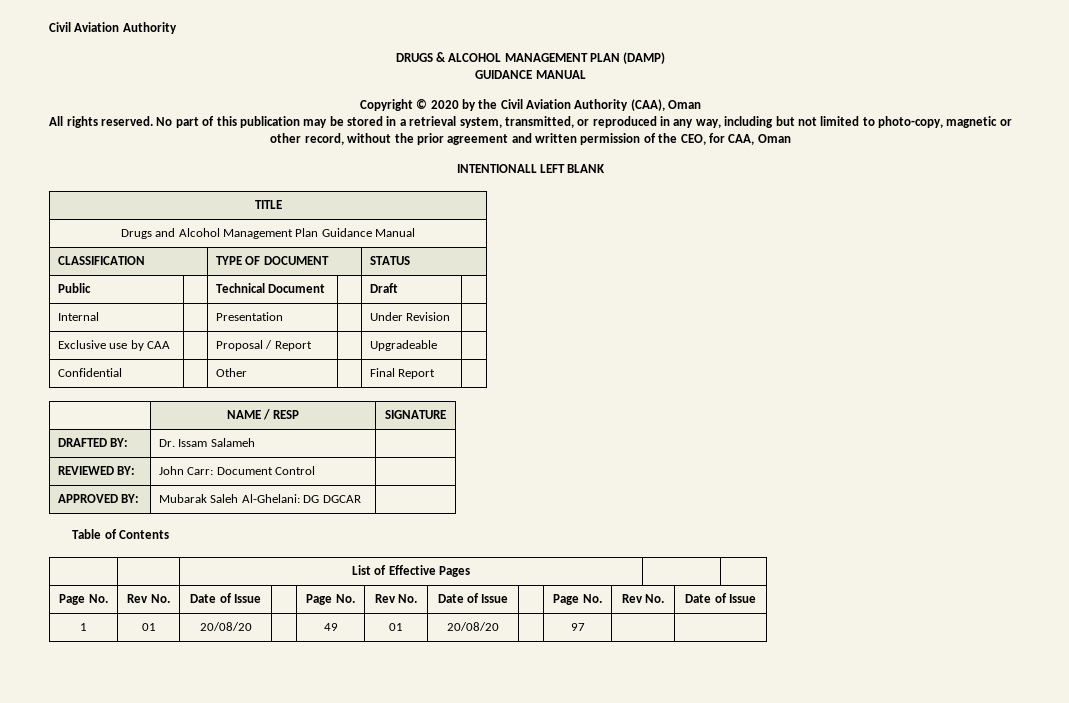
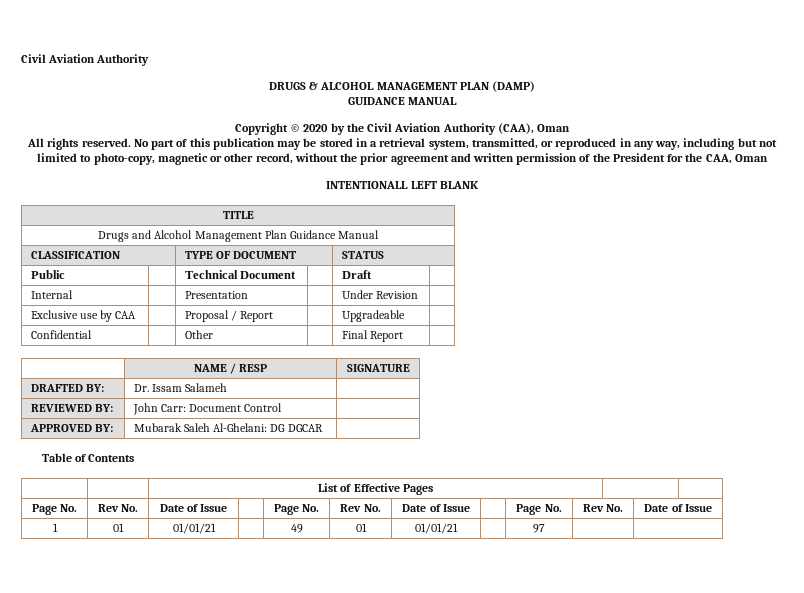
- No part of this publication may be stored in a retrieval system, transmitted, or reproduced in any way, including but not limited to photo-copy, magnetic or other record, without the prior agreement and written permission of the CEO, for CAA, Oman
+ No part of this publication may be stored in a retrieval system, transmitted, or reproduced in any way, including but not limited to photo-copy, magnetic or other record, without the prior agreement and written permission of the President for the CAA, Oman
- 1 | 01 | 20/08/20 | | 49 | 01 | 20/08/20 | | 97 | |
+ 1 | 01 | 01/01/21 | | 49 | 01 | 01/01/21 | | 97 | |

